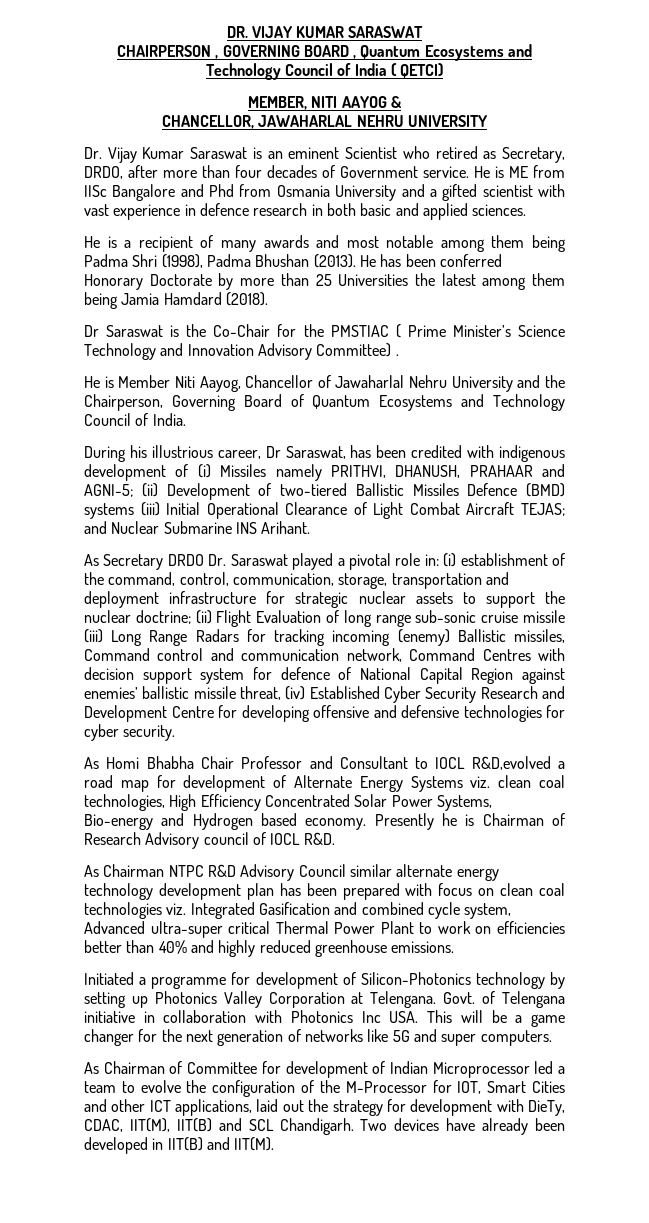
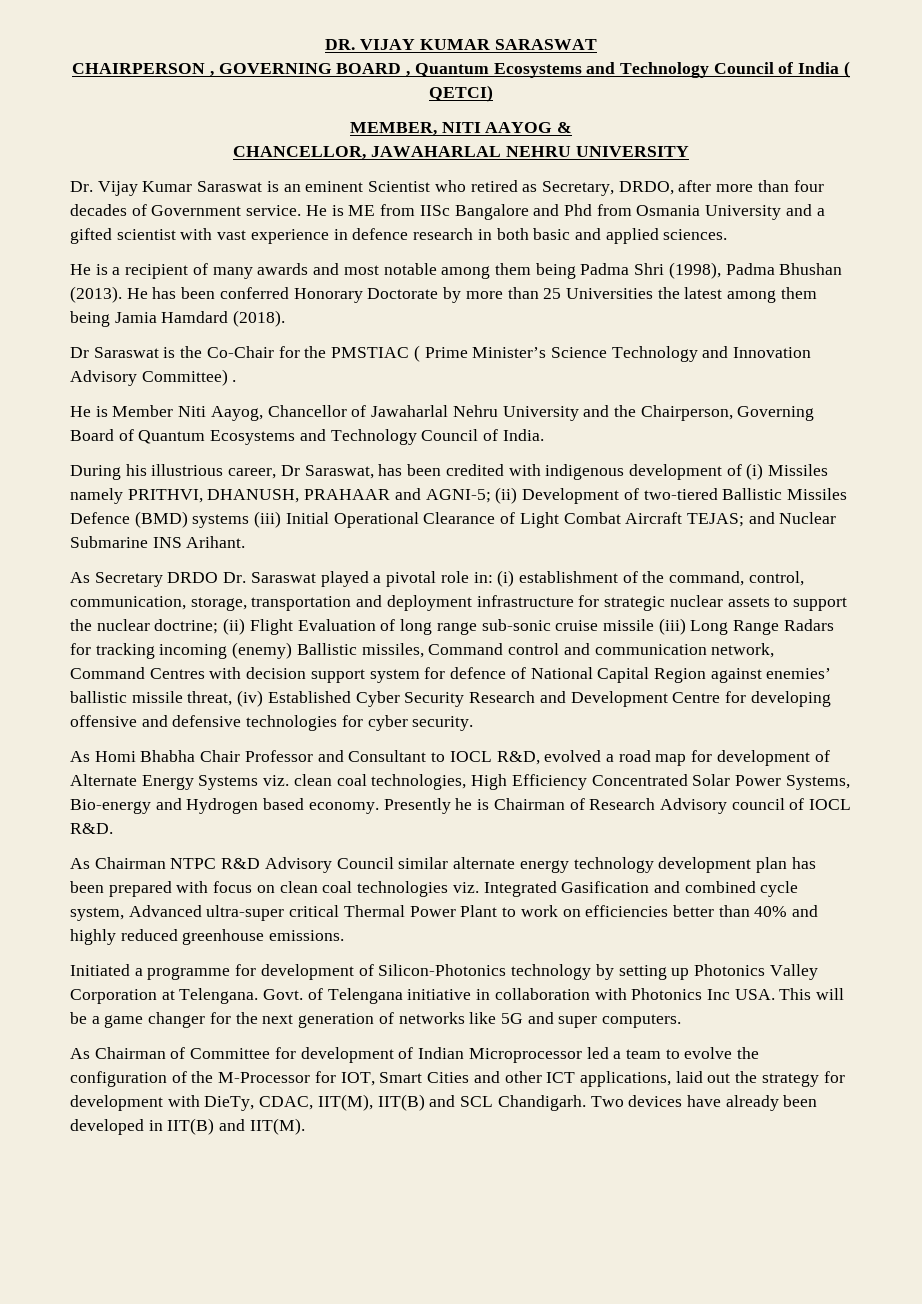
- As Homi Bhabha Chair Professor and Consultant to IOCL R&D,evolved a road map for development of Alternate Energy Systems viz. clean coal technologies, High Efficiency Concentrated Solar Power Systems, Bio-energy and Hydrogen based economy.
+ As Homi Bhabha Chair Professor and Consultant to IOCL R&D, evolved a road map for development of Alternate Energy Systems viz. clean coal technologies, High Efficiency Concentrated Solar Power Systems, Bio-energy and Hydrogen based economy.

